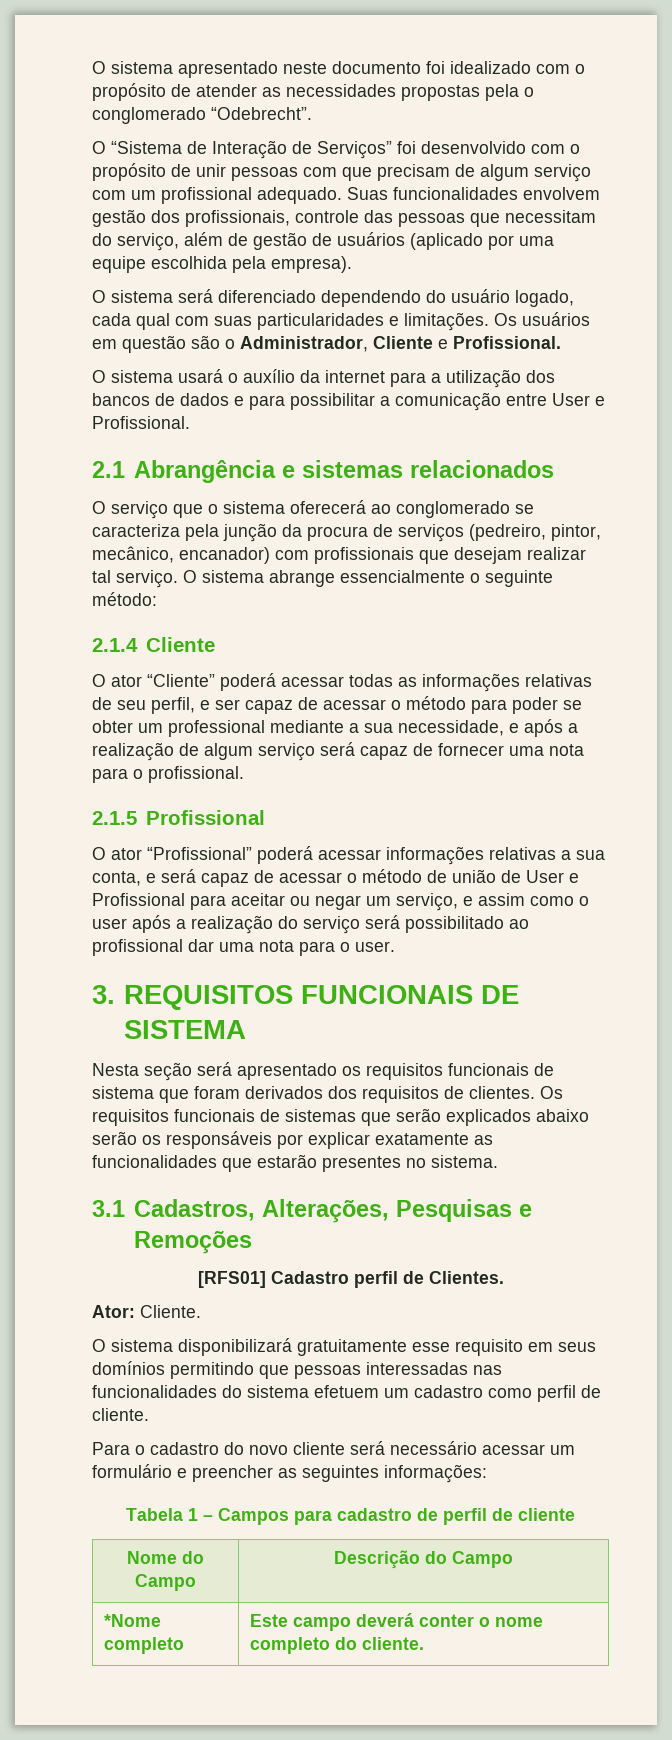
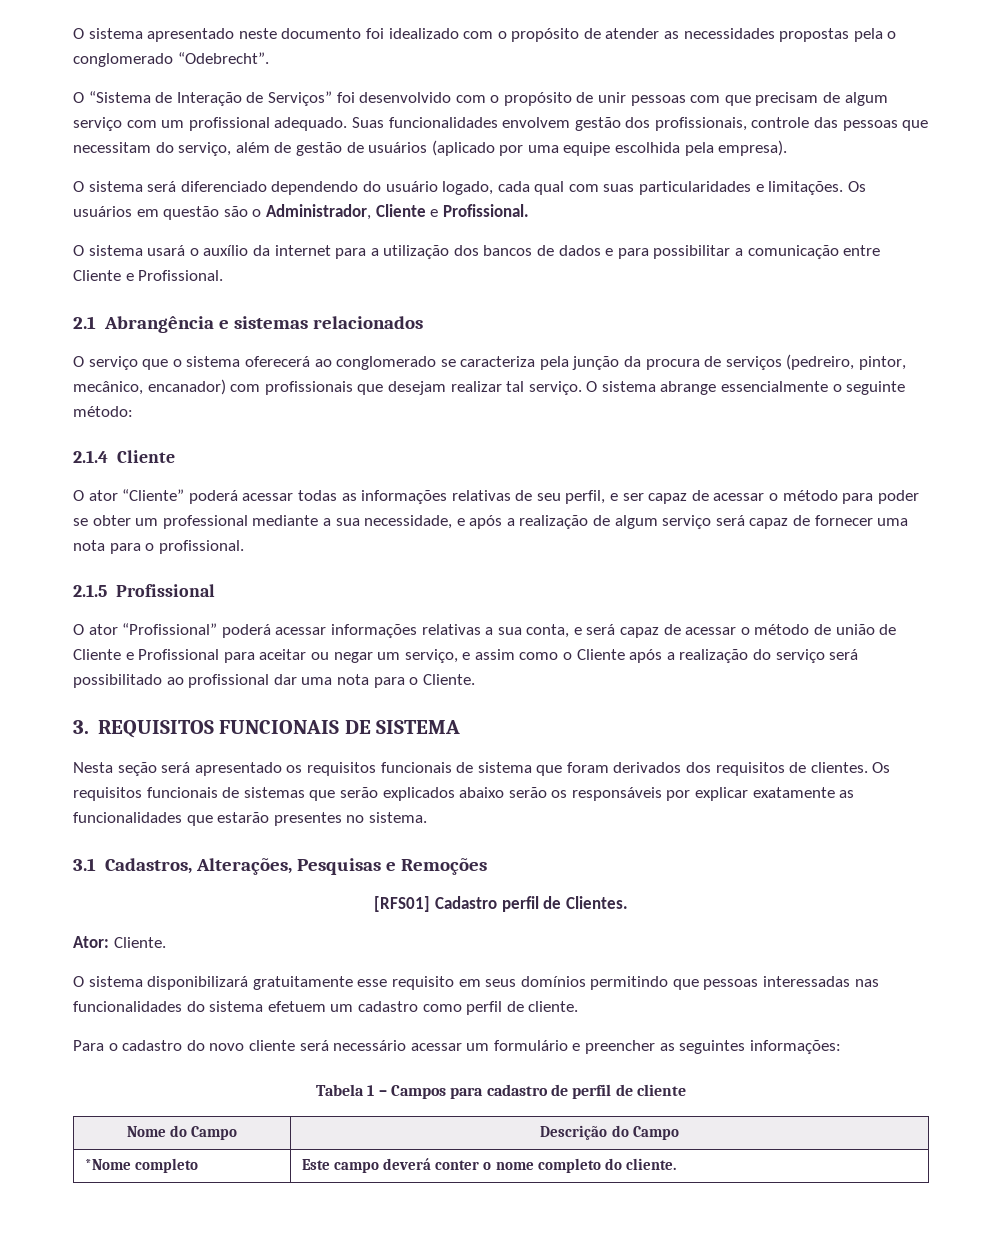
- O sistema usará o auxílio da internet para a utilização dos bancos de dados e para possibilitar a comunicação entre User e Profissional.
+ O sistema usará o auxílio da internet para a utilização dos bancos de dados e para possibilitar a comunicação entre Cliente e Profissional.
- O ator “Profissional” poderá acessar informações relativas a sua conta, e será capaz de acessar o método de união de User e Profissional para aceitar ou negar um serviço, e assim como o user após a realização do serviço será possibilitado ao profissional dar uma nota para o user.
+ O ator “Profissional” poderá acessar informações relativas a sua conta, e será capaz de acessar o método de união de Cliente e Profissional para aceitar ou negar um serviço, e assim como o Cliente após a realização do serviço será possibilitado ao profissional dar uma nota para o Cliente.

